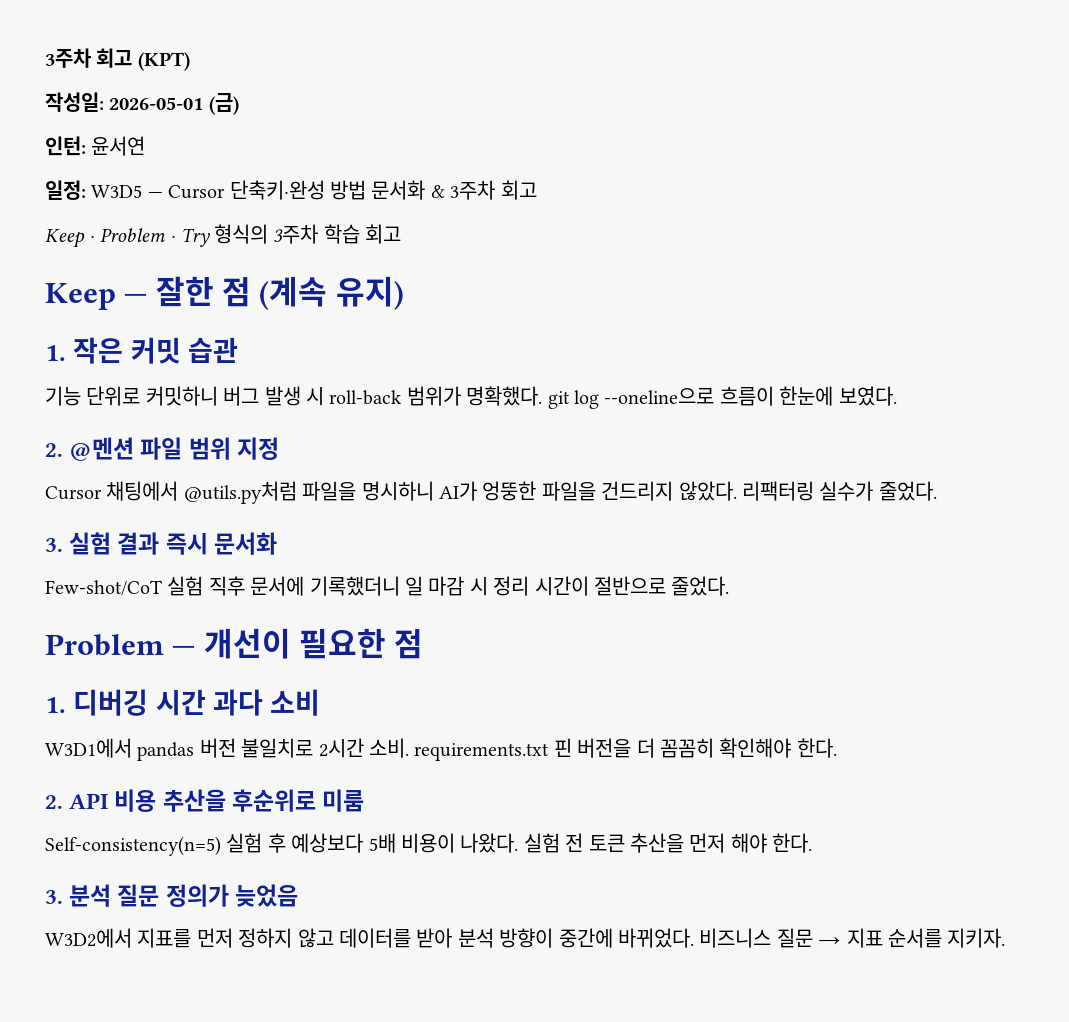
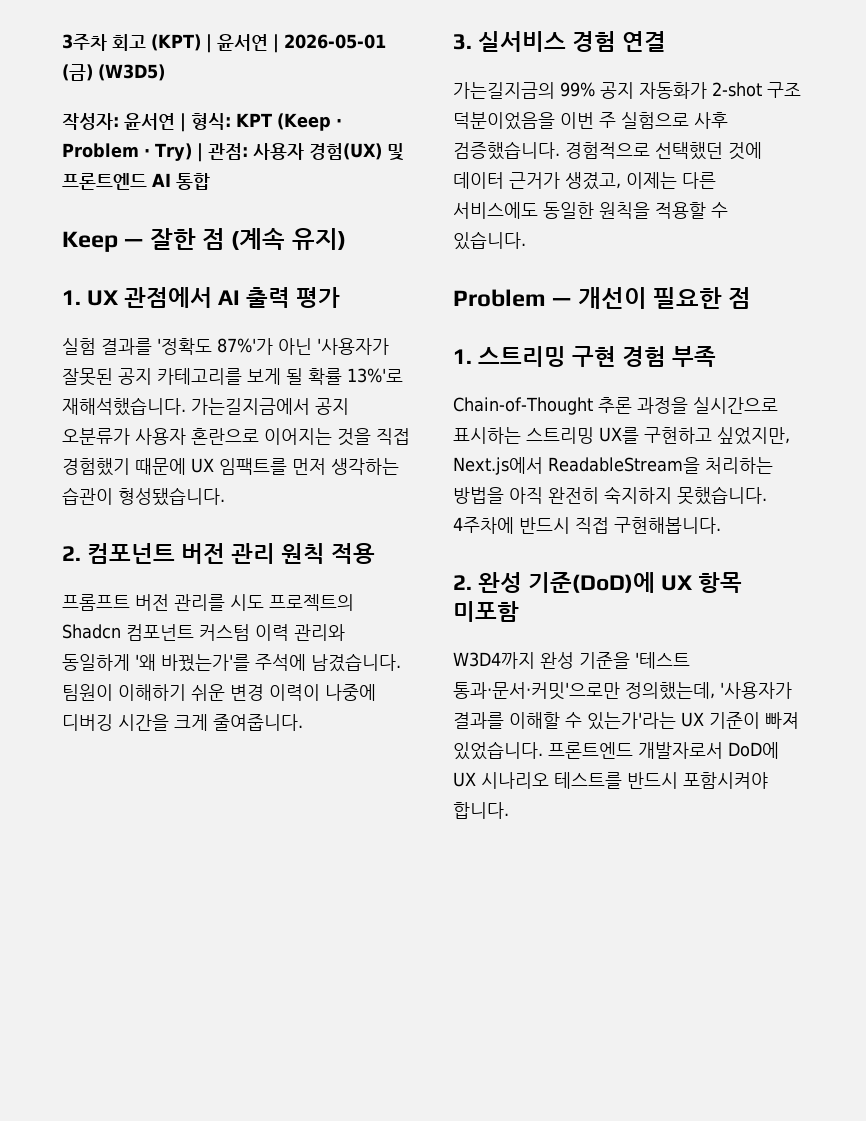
- 3주차 회고 (KPT)
- 작성일: 2026-05-01 (금)
- 인턴: 윤서연
- 일정: W3D5 — Cursor 단축키·완성 방법 문서화 & 3주차 회고
- Keep · Problem · Try 형식의 3주차 학습 회고
+ 3주차 회고 (KPT) | 윤서연 | 2026-05-01 (금) (W3D5)
+ 작성자: 윤서연 | 형식: KPT (Keep · Problem · Try) | 관점: 사용자 경험(UX) 및 프론트엔드 AI 통합
- 1. 작은 커밋 습관
- 기능 단위로 커밋하니 버그 발생 시 roll-back 범위가 명확했다. git log --oneline으로 흐름이 한눈에 보였다.
- 2. @멘션 파일 범위 지정
- Cursor 채팅에서 @utils.py처럼 파일을 명시하니 AI가 엉뚱한 파일을 건드리지 않았다. 리팩터링 실수가 줄었다.
- 3. 실험 결과 즉시 문서화
- Few-shot/CoT 실험 직후 문서에 기록했더니 일 마감 시 정리 시간이 절반으로 줄었다.
+ 1. UX 관점에서 AI 출력 평가
+ 실험 결과를 '정확도 87%'가 아닌 '사용자가 잘못된 공지 카테고리를 보게 될 확률 13%'로 재해석했습니다. 가는길지금에서 공지 오분류가 사용자 혼란으로 이어지는 것을 직접 경험했기 때문에 UX 임팩트를 먼저 생각하는 습관이 형성됐습니다.
+ 2. 컴포넌트 버전 관리 원칙 적용
+ 프롬프트 버전 관리를 시도 프로젝트의 Shadcn 컴포넌트 커스텀 이력 관리와 동일하게 '왜 바꿨는가'를 주석에 남겼습니다. 팀원이 이해하기 쉬운 변경 이력이 나중에 디버깅 시간을 크게 줄여줍니다.
+ 3. 실서비스 경험 연결
+ 가는길지금의 99% 공지 자동화가 2-shot 구조 덕분이었음을 이번 주 실험으로 사후 검증했습니다. 경험적으로 선택했던 것에 데이터 근거가 생겼고, 이제는 다른 서비스에도 동일한 원칙을 적용할 수 있습니다.
- 1. 디버깅 시간 과다 소비
- W3D1에서 pandas 버전 불일치로 2시간 소비. requirements.txt 핀 버전을 더 꼼꼼히 확인해야 한다.
- 2. API 비용 추산을 후순위로 미룸
- Self-consistency(n=5) 실험 후 예상보다 5배 비용이 나왔다. 실험 전 토큰 추산을 먼저 해야 한다.
- 3. 분석 질문 정의가 늦었음
- W3D2에서 지표를 먼저 정하지 않고 데이터를 받아 분석 방향이 중간에 바뀌었다. 비즈니스 질문 → 지표 순서를 지키자.
+ 1. 스트리밍 구현 경험 부족
+ Chain-of-Thought 추론 과정을 실시간으로 표시하는 스트리밍 UX를 구현하고 싶었지만, Next.js에서 ReadableStream을 처리하는 방법을 아직 완전히 숙지하지 못했습니다. 4주차에 반드시 직접 구현해봅니다.
+ 2. 완성 기준(DoD)에 UX 항목 미포함
+ W3D4까지 완성 기준을 '테스트 통과·문서·커밋'으로만 정의했는데, '사용자가 결과를 이해할 수 있는가'라는 UX 기준이 빠져 있었습니다. 프론트엔드 개발자로서 DoD에 UX 시나리오 테스트를 반드시 포함시켜야 합니다.

